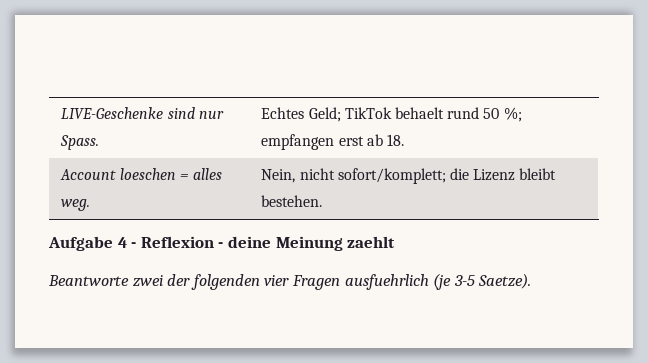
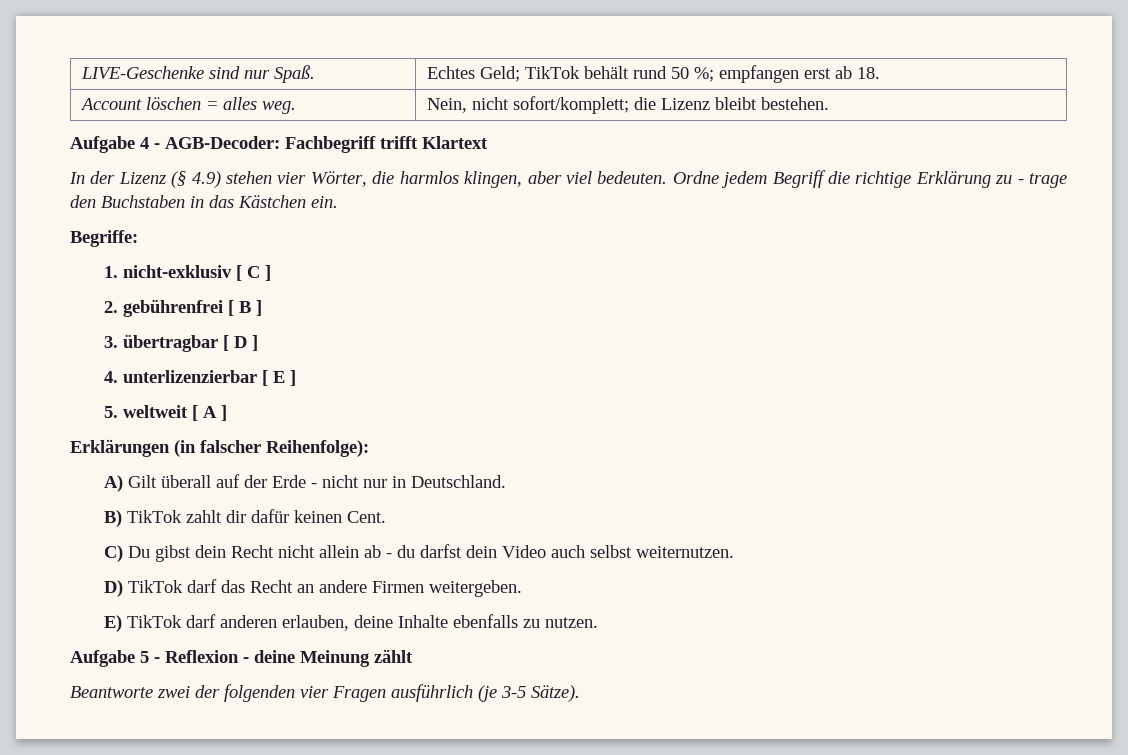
- LIVE-Geschenke sind nur Spass. | Echtes Geld; TikTok behaelt rund 50 %; empfangen erst ab 18.
+ LIVE-Geschenke sind nur Spaß. | Echtes Geld; TikTok behält rund 50 %; empfangen erst ab 18.
- Account loeschen = alles weg. | Nein, nicht sofort/komplett; die Lizenz bleibt bestehen.
+ Account löschen = alles weg. | Nein, nicht sofort/komplett; die Lizenz bleibt bestehen.
- Aufgabe 4 - Reflexion - deine Meinung zaehlt
+ Aufgabe 4 - AGB-Decoder: Fachbegriff trifft Klartext
+ In der Lizenz (§ 4.9) stehen vier Wörter, die harmlos klingen, aber viel bedeuten. Ordne jedem Begriff die richtige Erklärung zu - trage den Buchstaben in das Kästchen ein.
+ Begriffe:
+ 1. nicht-exklusiv [ C ]
+ 2. gebührenfrei [ B ]
+ 3. übertragbar [ D ]
+ 4. unterlizenzierbar [ E ]
+ 5. weltweit [ A ]
+ Erklärungen (in falscher Reihenfolge):
+ A) Gilt überall auf der Erde - nicht nur in Deutschland.
+ B) TikTok zahlt dir dafür keinen Cent.
+ C) Du gibst dein Recht nicht allein ab - du darfst dein Video auch selbst weiternutzen.
+ D) TikTok darf das Recht an andere Firmen weitergeben.
+ E) TikTok darf anderen erlauben, deine Inhalte ebenfalls zu nutzen.
+ Aufgabe 5 - Reflexion - deine Meinung zählt
- Beantworte zwei der folgenden vier Fragen ausfuehrlich (je 3-5 Saetze).
+ Beantworte zwei der folgenden vier Fragen ausführlich (je 3-5 Sätze).

